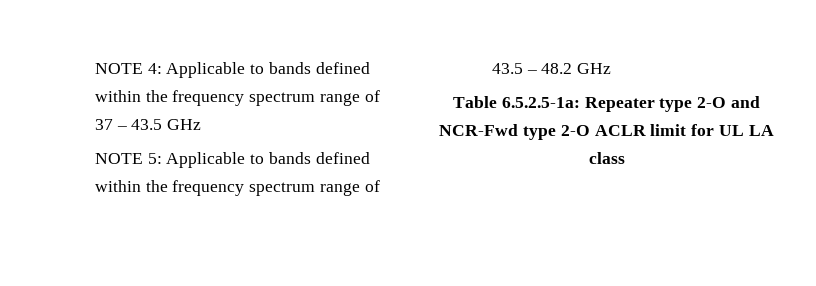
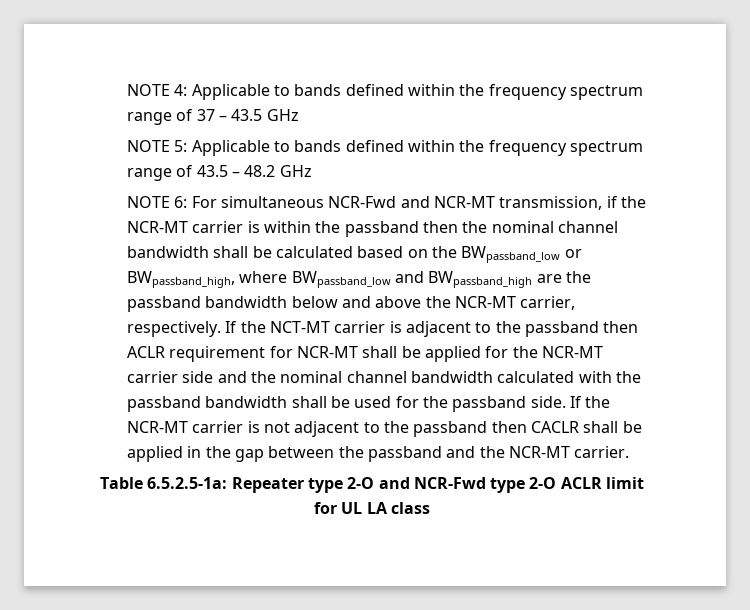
+ NOTE 6: For simultaneous NCR-Fwd and NCR-MT transmission, if the NCR-MT carrier is within the passband then the nominal channel bandwidth shall be calculated based on the BWpassband_low or BWpassband_high, where BWpassband_low and BWpassband_high are the passband bandwidth below and above the NCR-MT carrier, respectively. If the NCT-MT carrier is adjacent to the passband then ACLR requirement for NCR-MT shall be applied for the NCR-MT carrier side and the nominal channel bandwidth calculated with the passband bandwidth shall be used for the passband side. If the NCR-MT carrier is not adjacent to the passband then CACLR shall be applied in the gap between the passband and the NCR-MT carrier.

